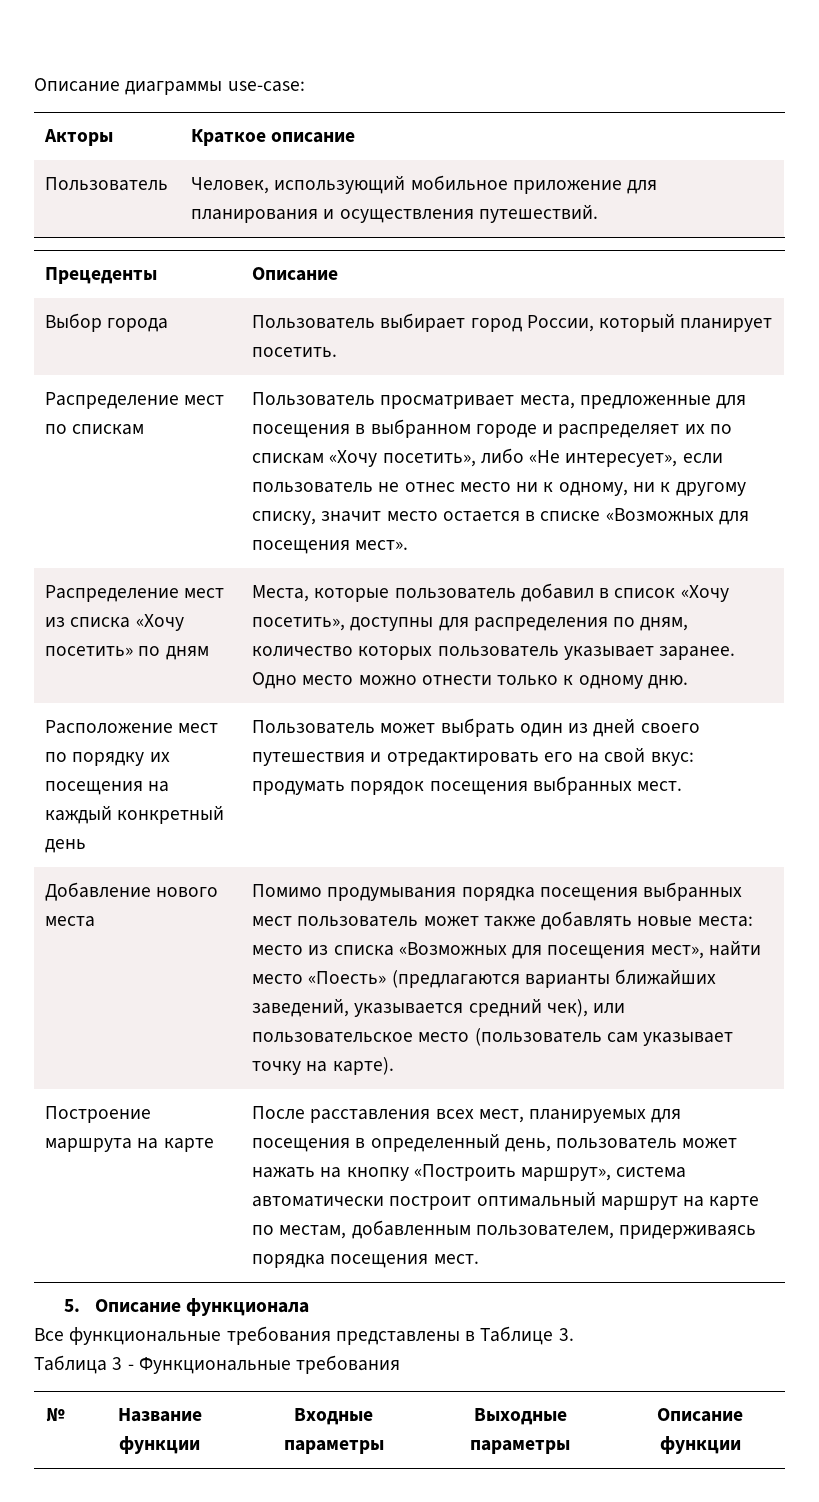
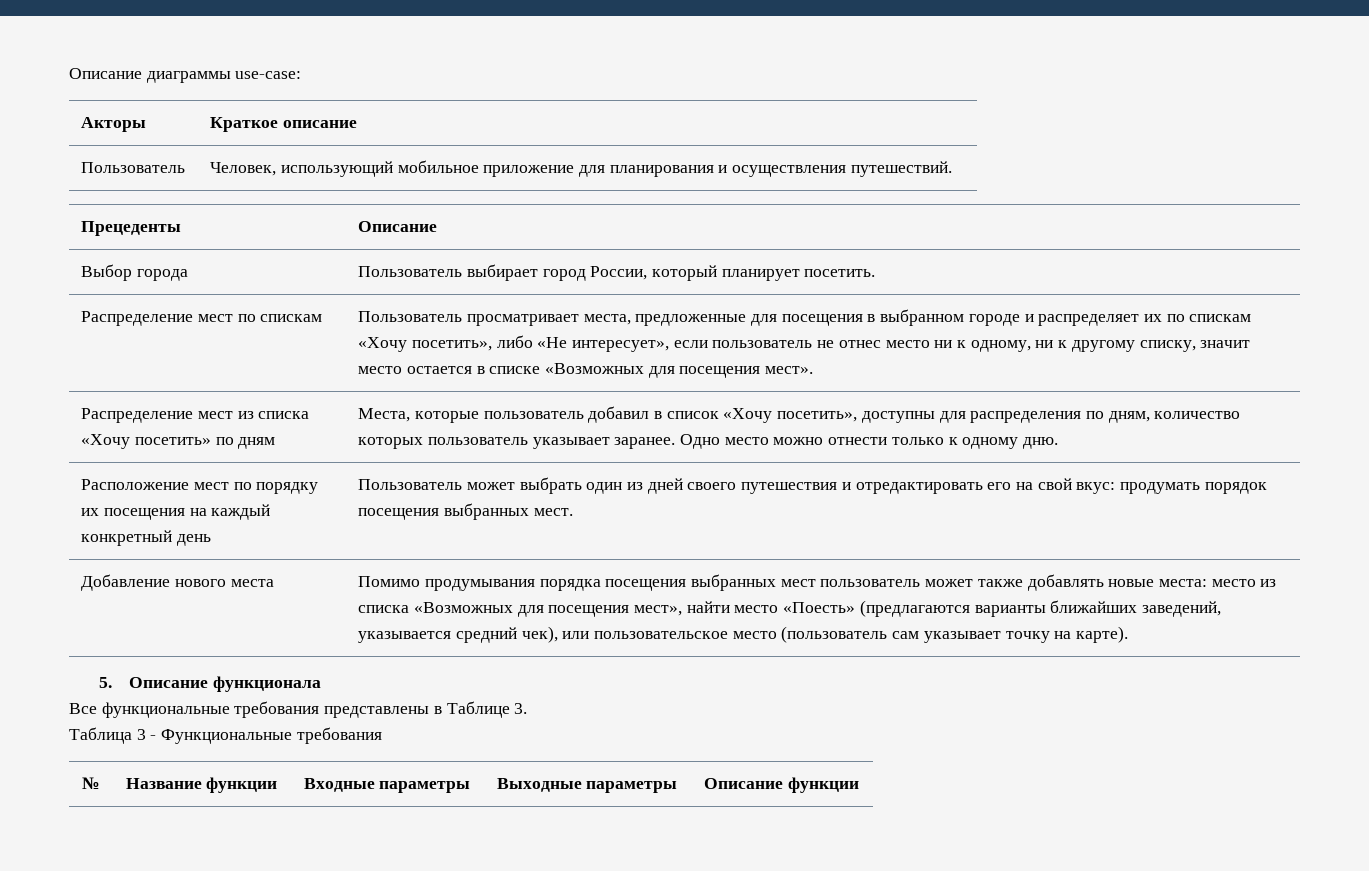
- Построение маршрута на карте | После расставления всех мест, планируемых для посещения в определенный день, пользователь может нажать на кнопку «Построить маршрут», система автоматически построит оптимальный маршрут на карте по местам, добавленным пользователем, придерживаясь порядка посещения мест.

